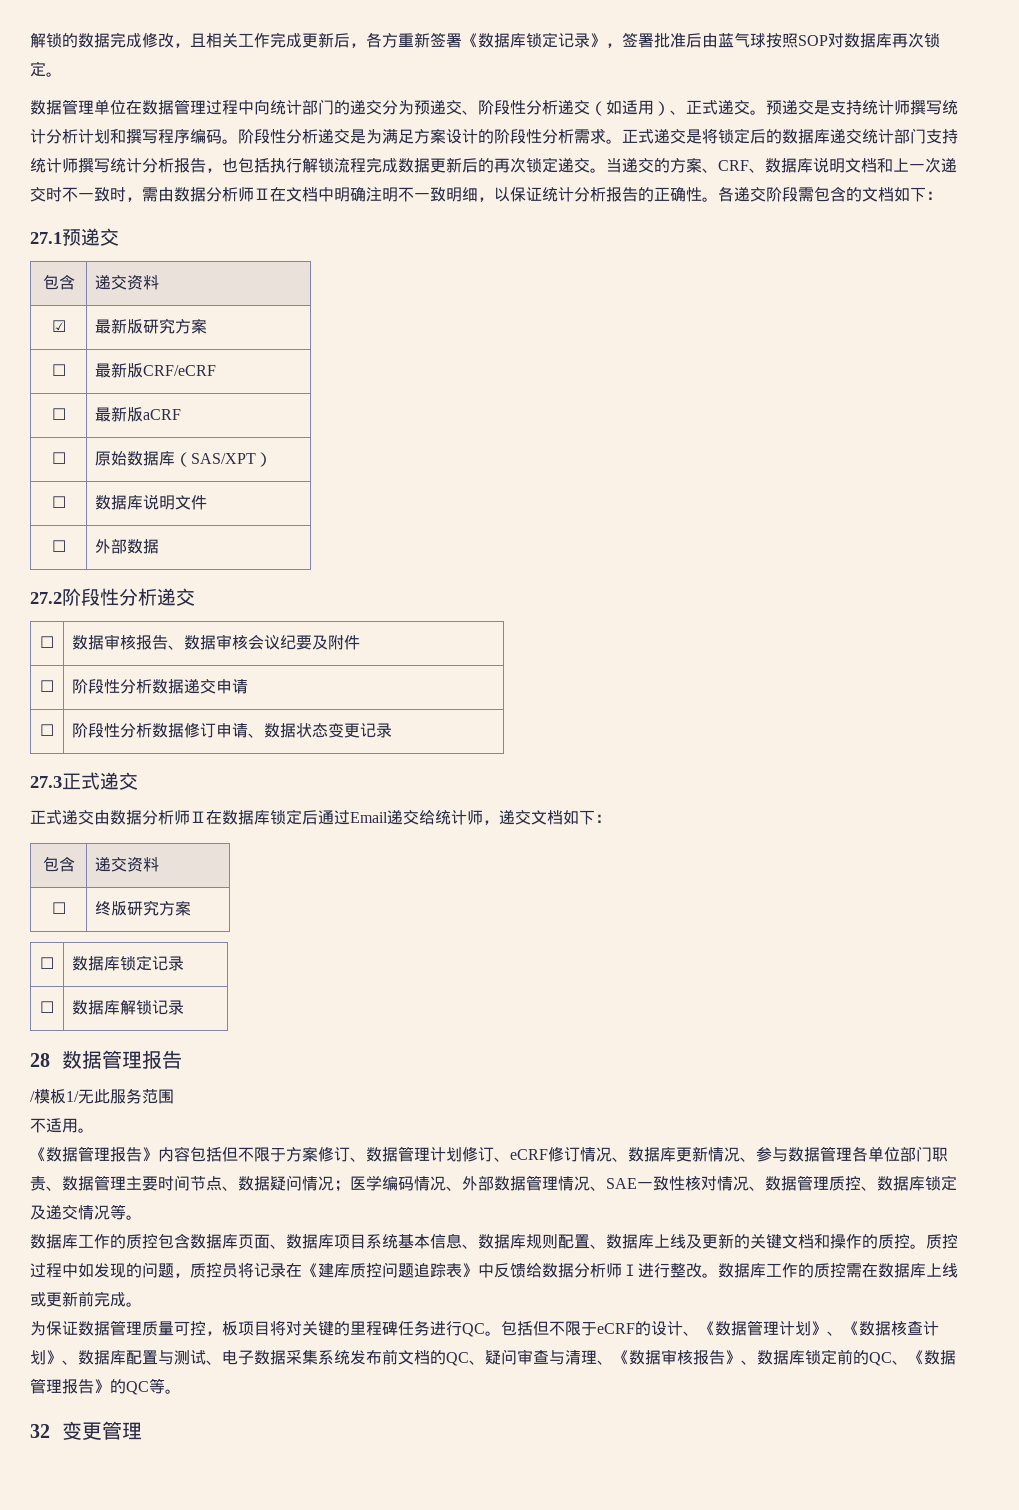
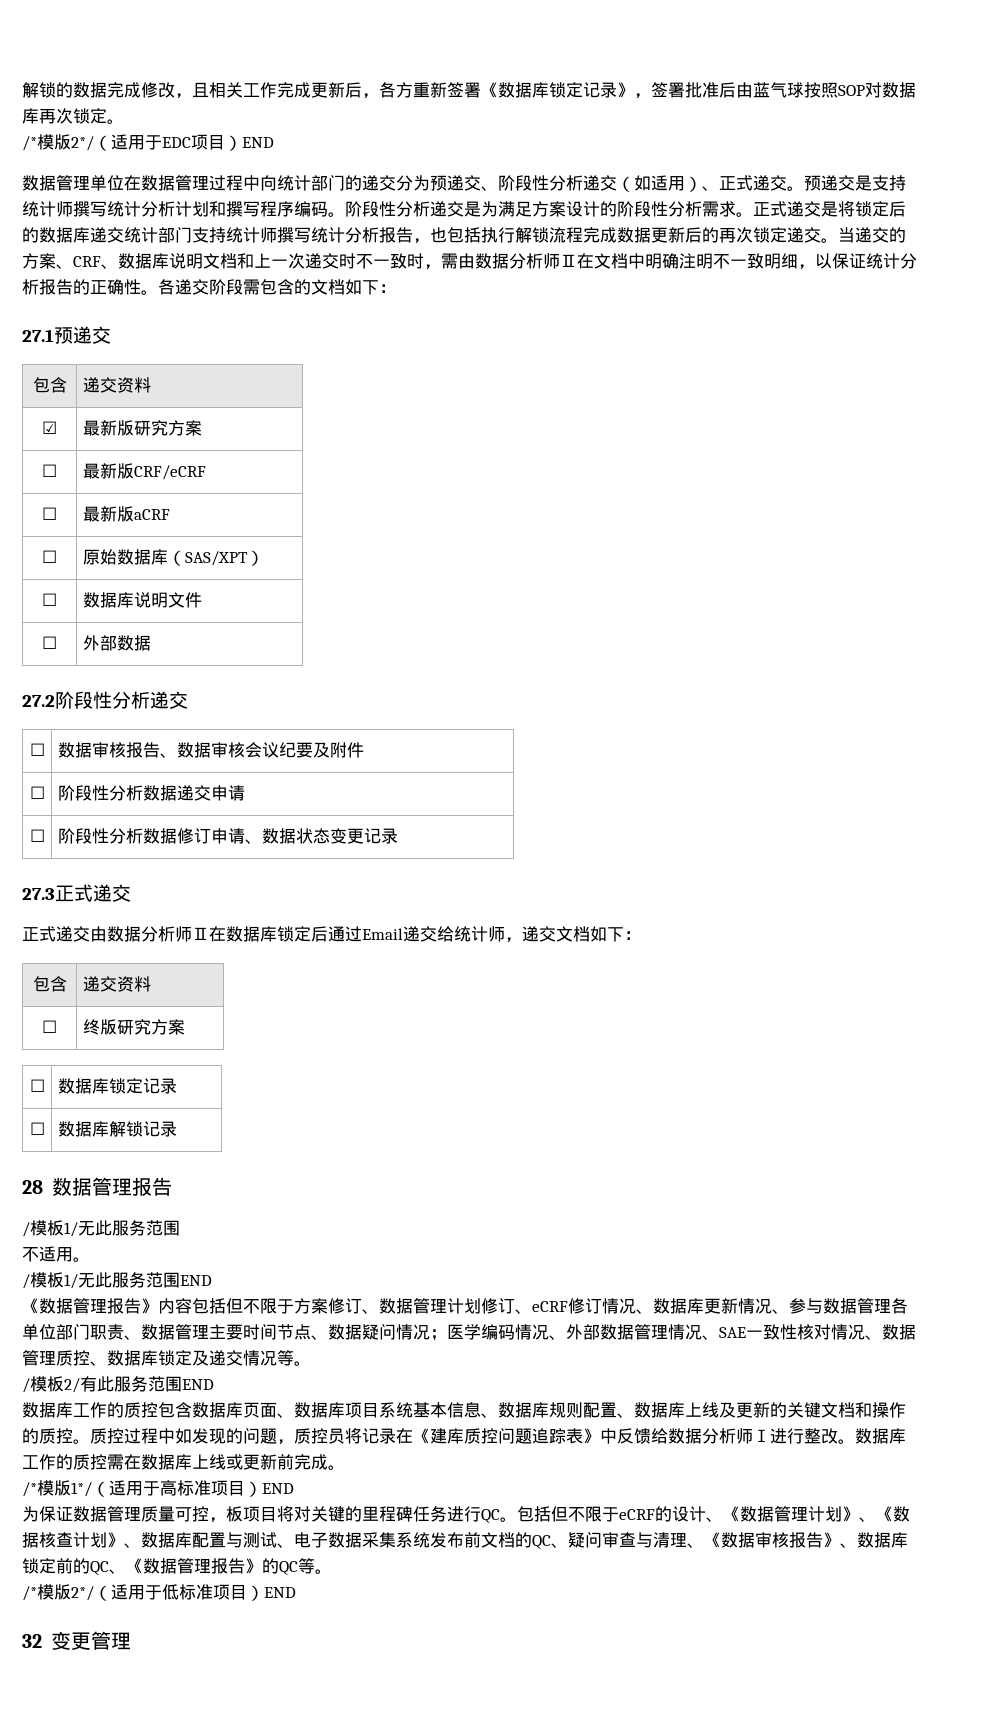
+ /*模版2*/（适用于EDC项目）END
+ /模板1/无此服务范围END
+ /模板2/有此服务范围END
+ /*模版1*/（适用于高标准项目）END
+ /*模版2*/（适用于低标准项目）END

